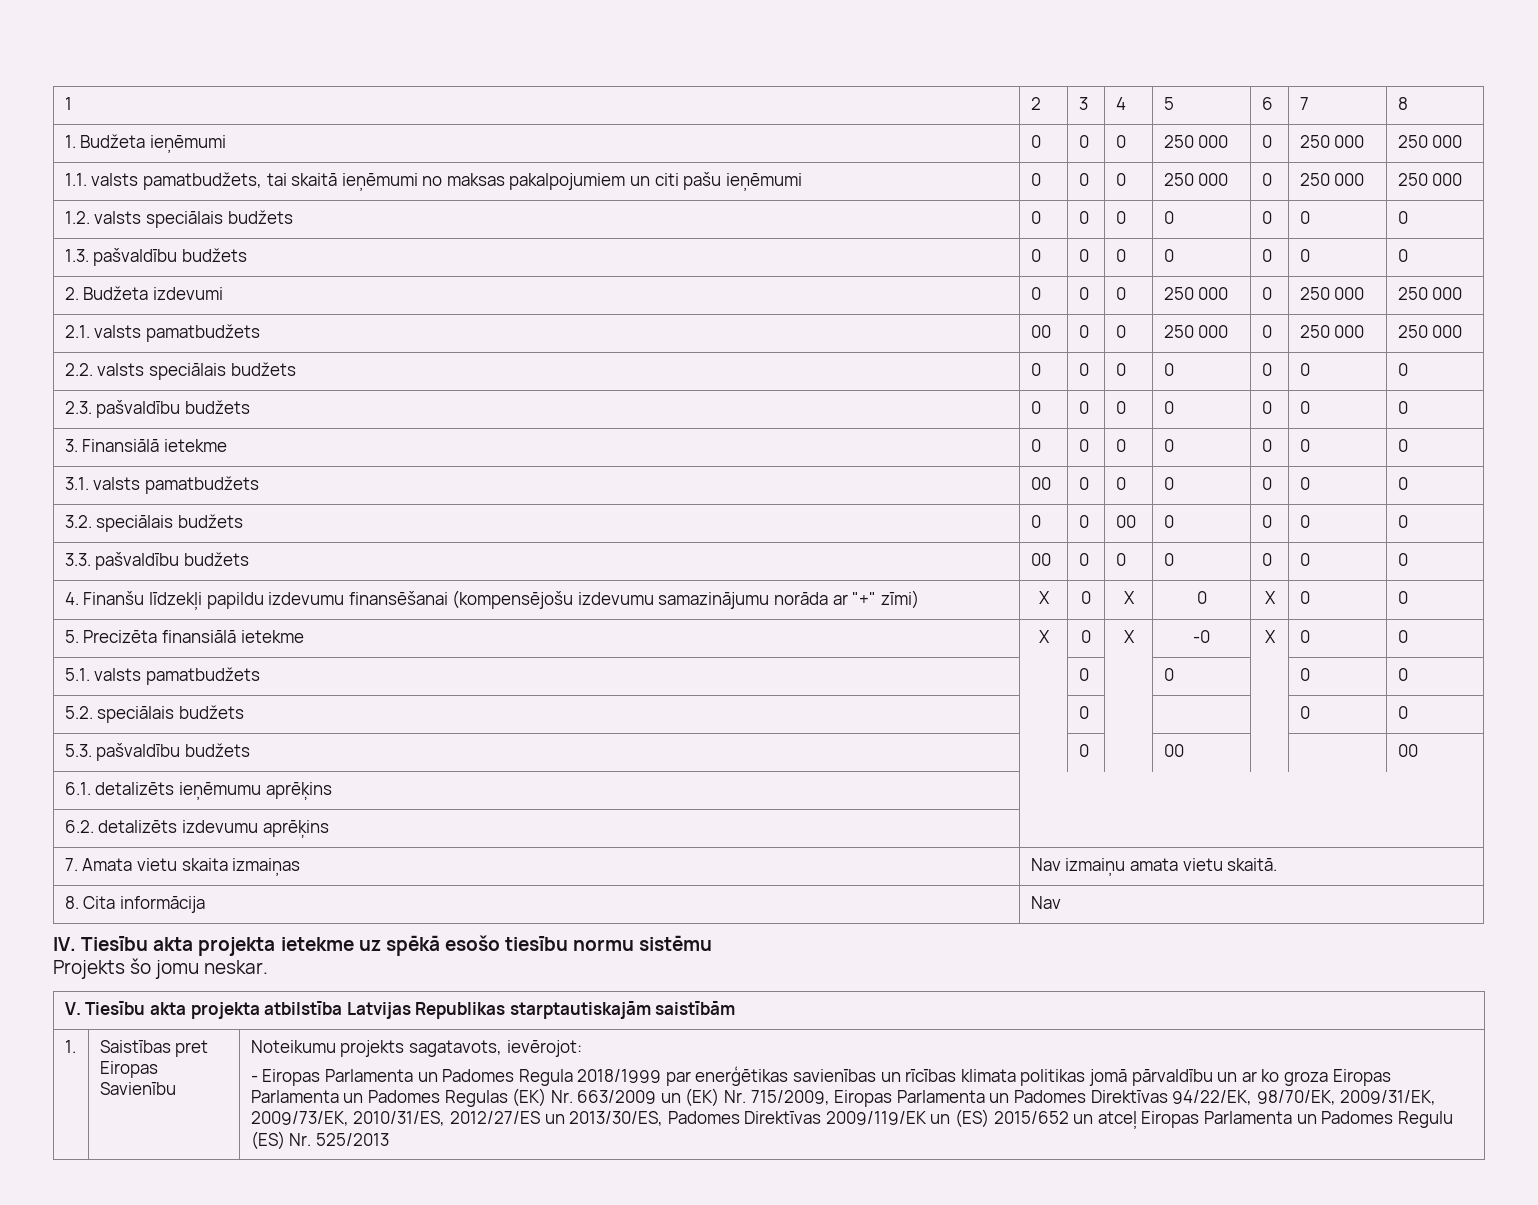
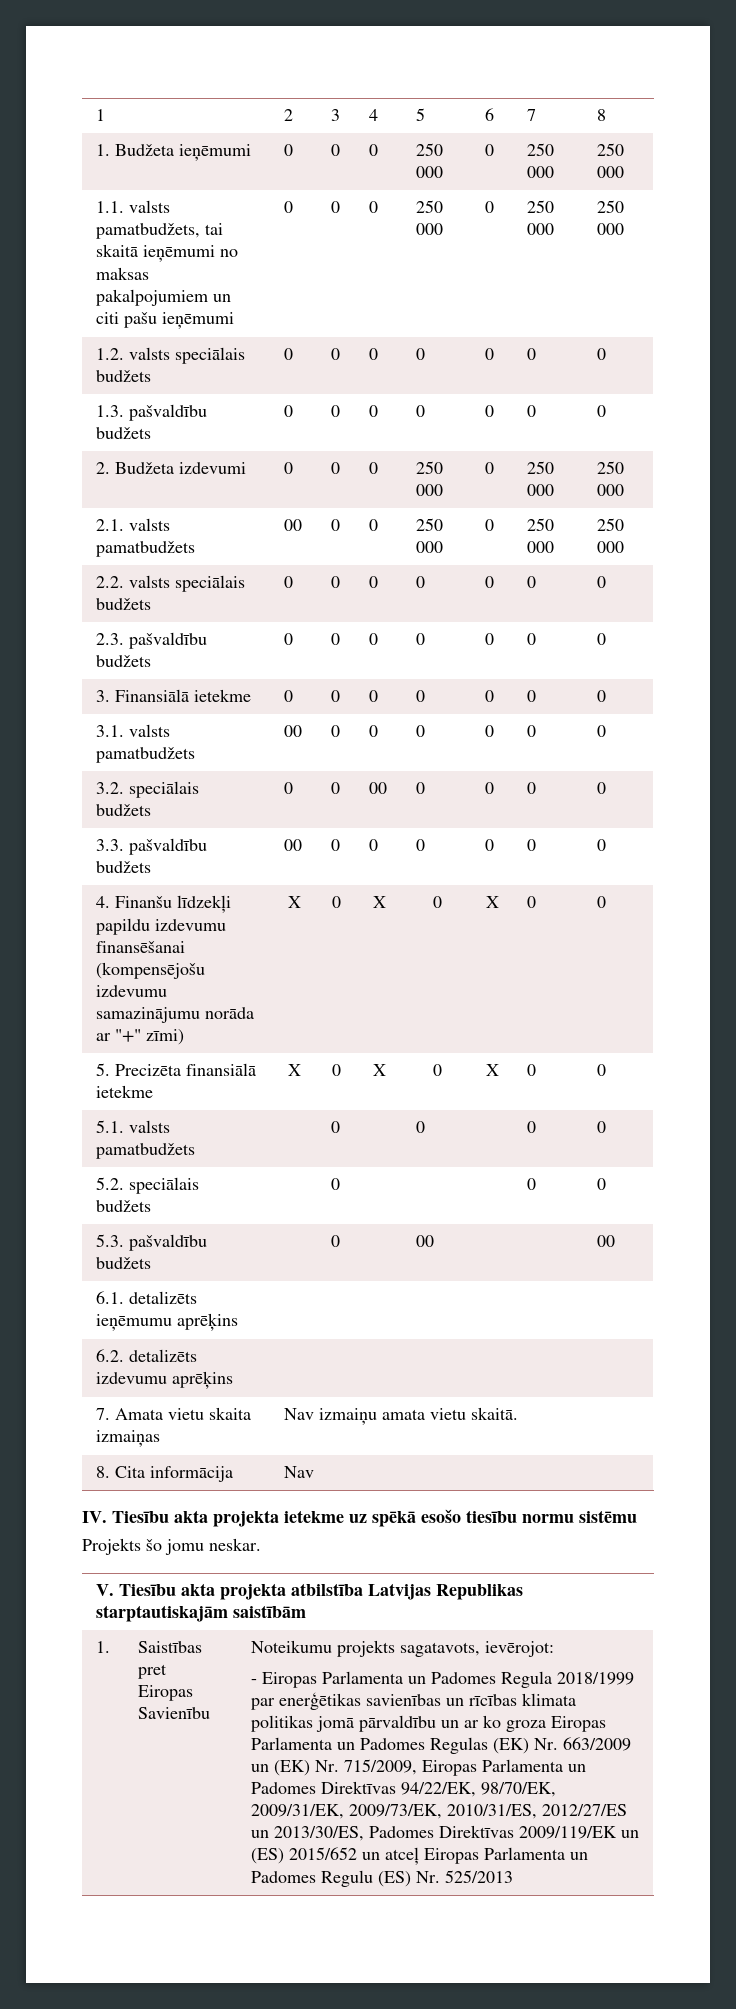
- 5. Precizēta finansiālā ietekme | X | 0 | X | -0 | X | 0 | 0
+ 5. Precizēta finansiālā ietekme | X | 0 | X | 0 | X | 0 | 0

